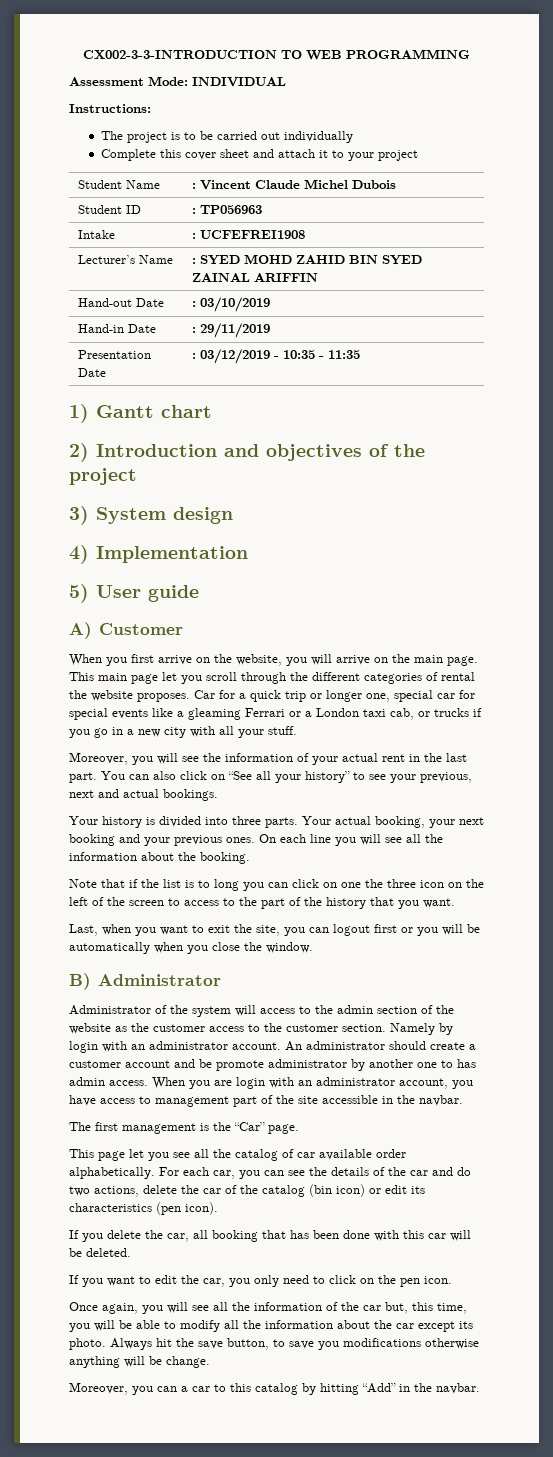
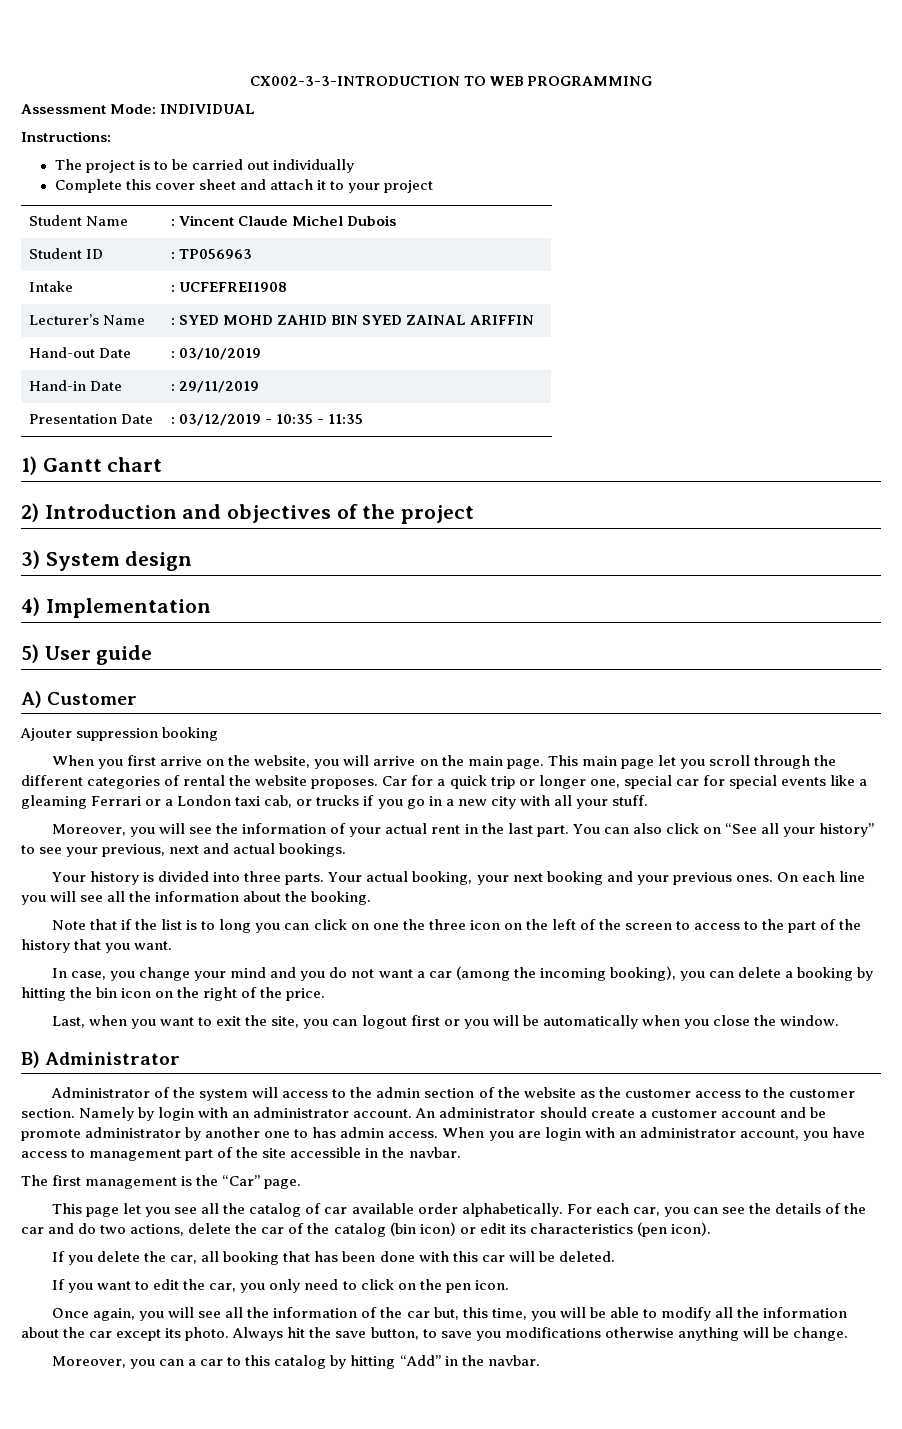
+ Ajouter suppression booking
+ In case, you change your mind and you do not want a car (among the incoming booking), you can delete a booking by hitting the bin icon on the right of the price.

